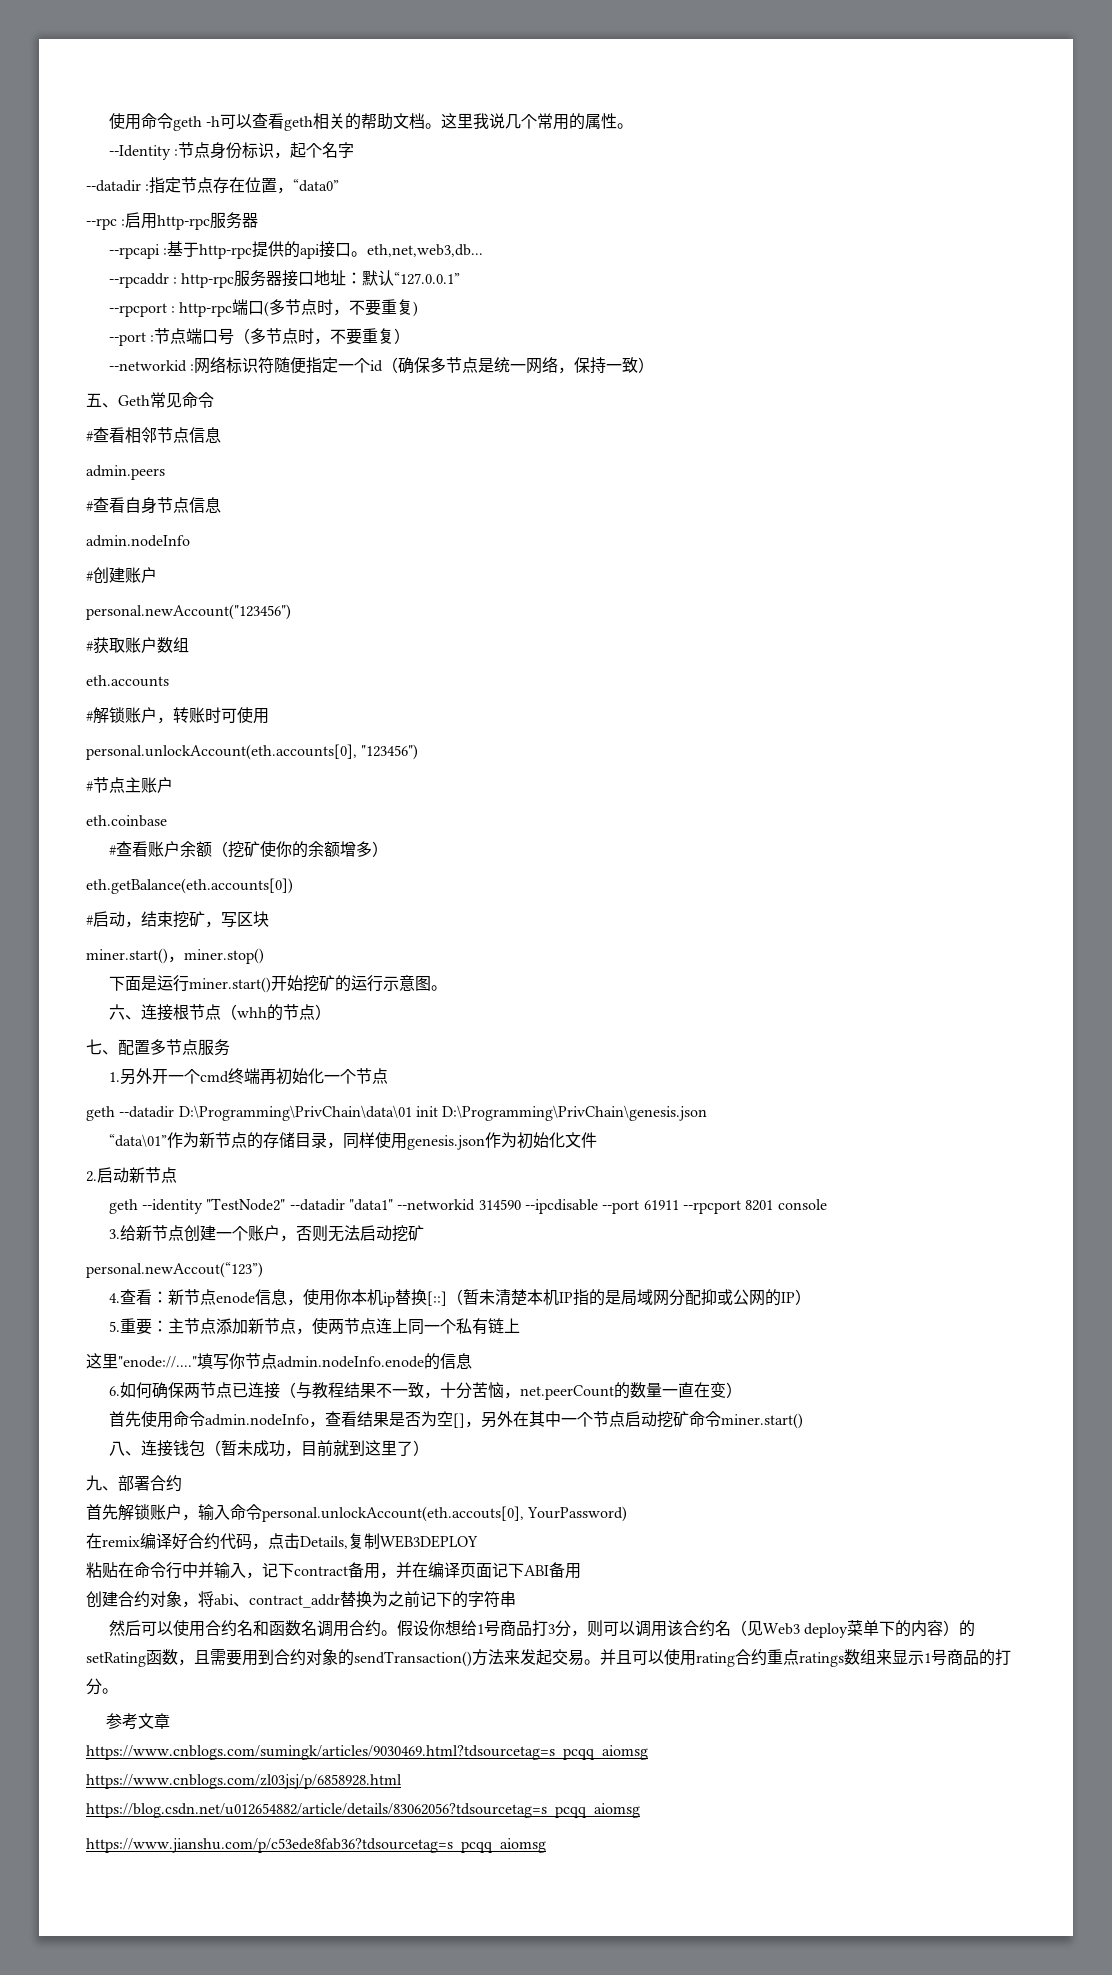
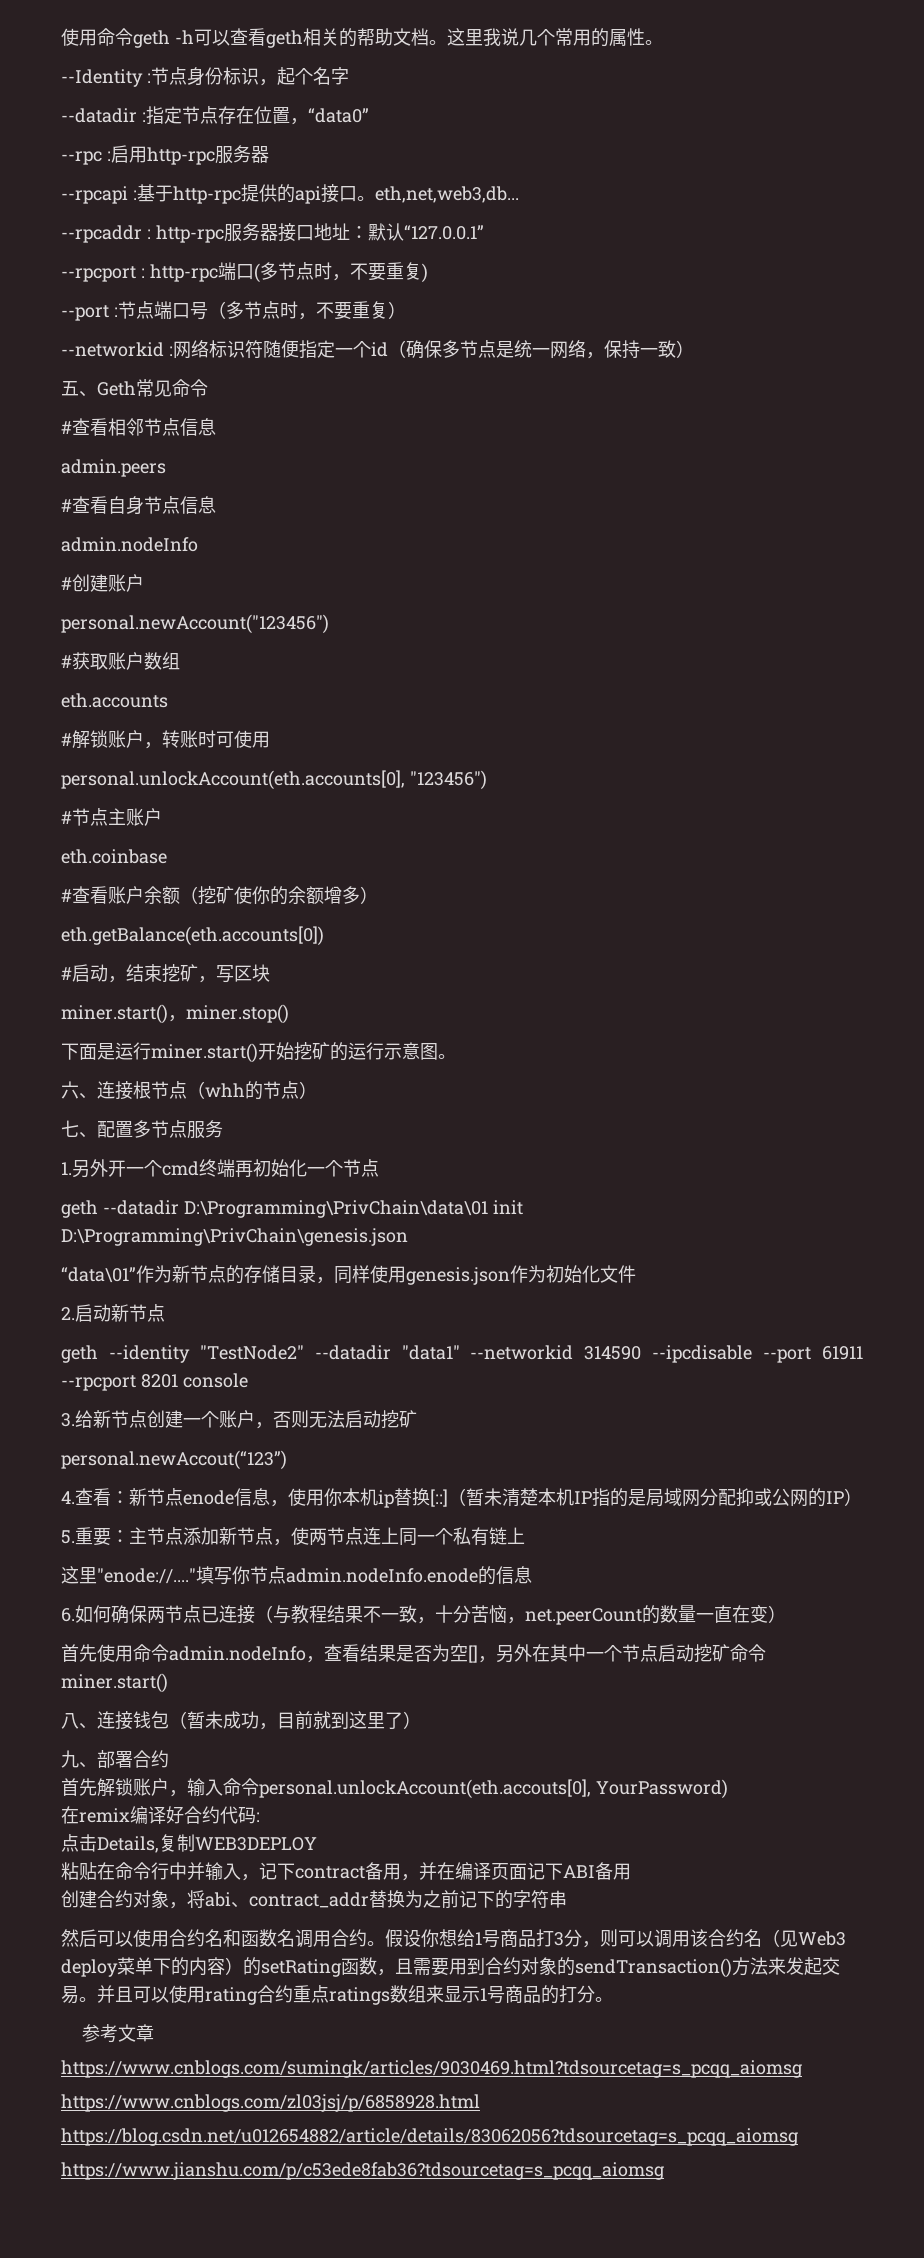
- 在remix编译好合约代码，点击Details,复制WEB3DEPLOY
+ 在remix编译好合约代码:
+ 点击Details,复制WEB3DEPLOY

